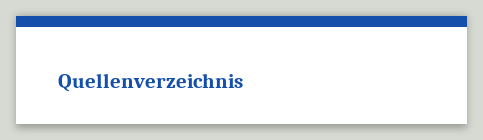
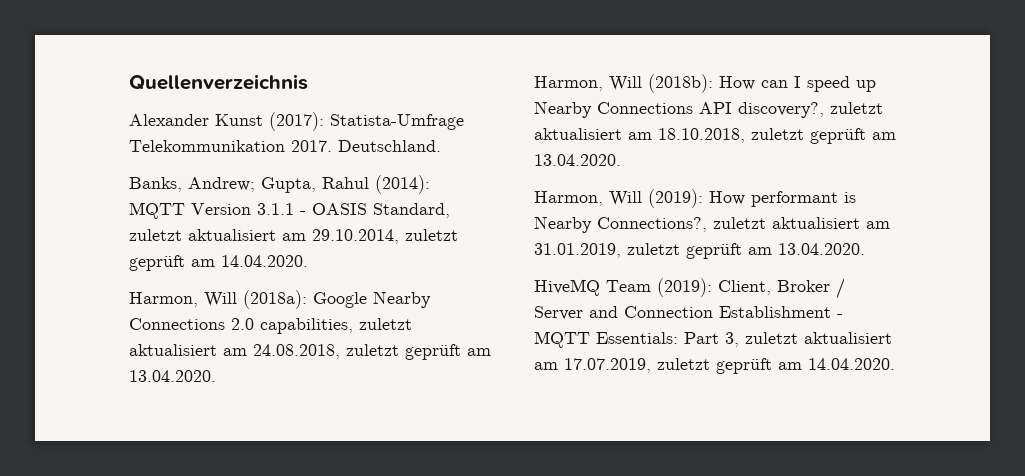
+ Alexander Kunst (2017): Statista-Umfrage Telekommunikation 2017. Deutschland.
+ Banks, Andrew; Gupta, Rahul (2014): MQTT Version 3.1.1 - OASIS Standard, zuletzt aktualisiert am 29.10.2014, zuletzt geprüft am 14.04.2020.
+ Harmon, Will (2018a): Google Nearby Connections 2.0 capabilities, zuletzt aktualisiert am 24.08.2018, zuletzt geprüft am 13.04.2020.
+ Harmon, Will (2018b): How can I speed up Nearby Connections API discovery?, zuletzt aktualisiert am 18.10.2018, zuletzt geprüft am 13.04.2020.
+ Harmon, Will (2019): How performant is Nearby Connections?, zuletzt aktualisiert am 31.01.2019, zuletzt geprüft am 13.04.2020.
+ HiveMQ Team (2019): Client, Broker / Server and Connection Establishment - MQTT Essentials: Part 3, zuletzt aktualisiert am 17.07.2019, zuletzt geprüft am 14.04.2020.

